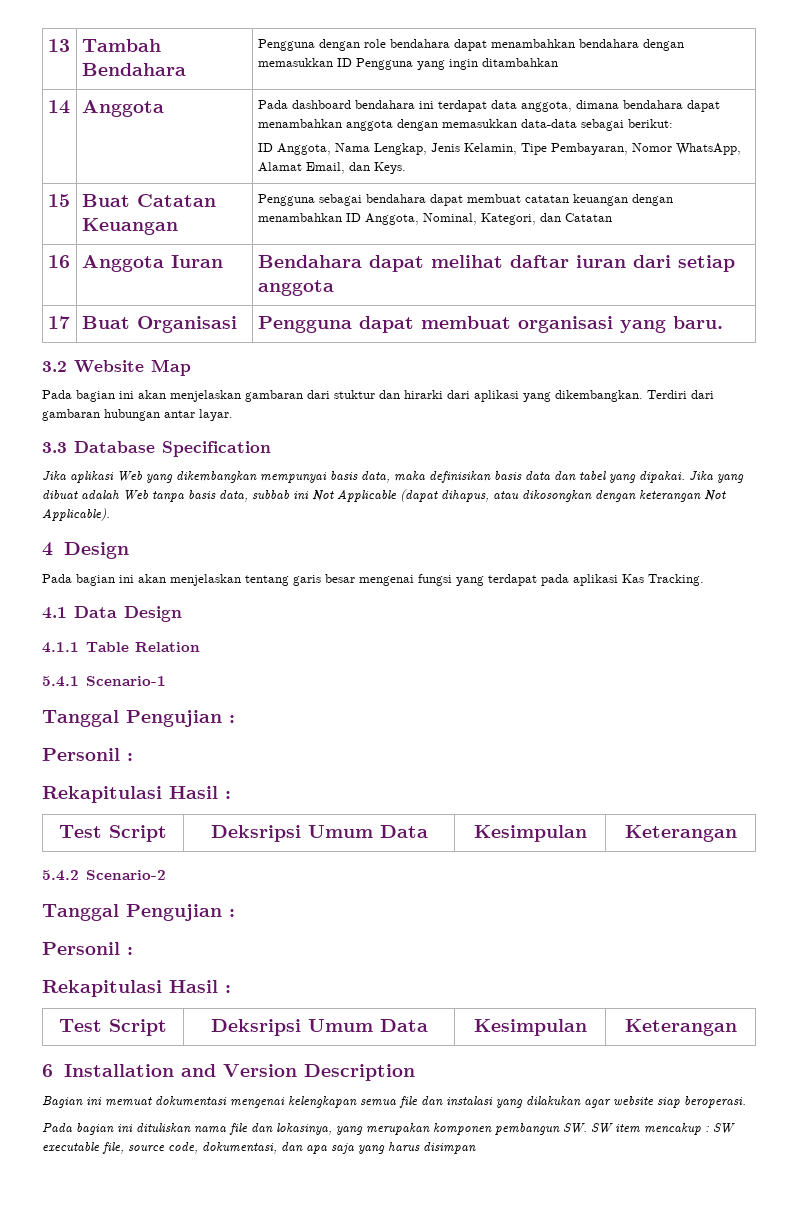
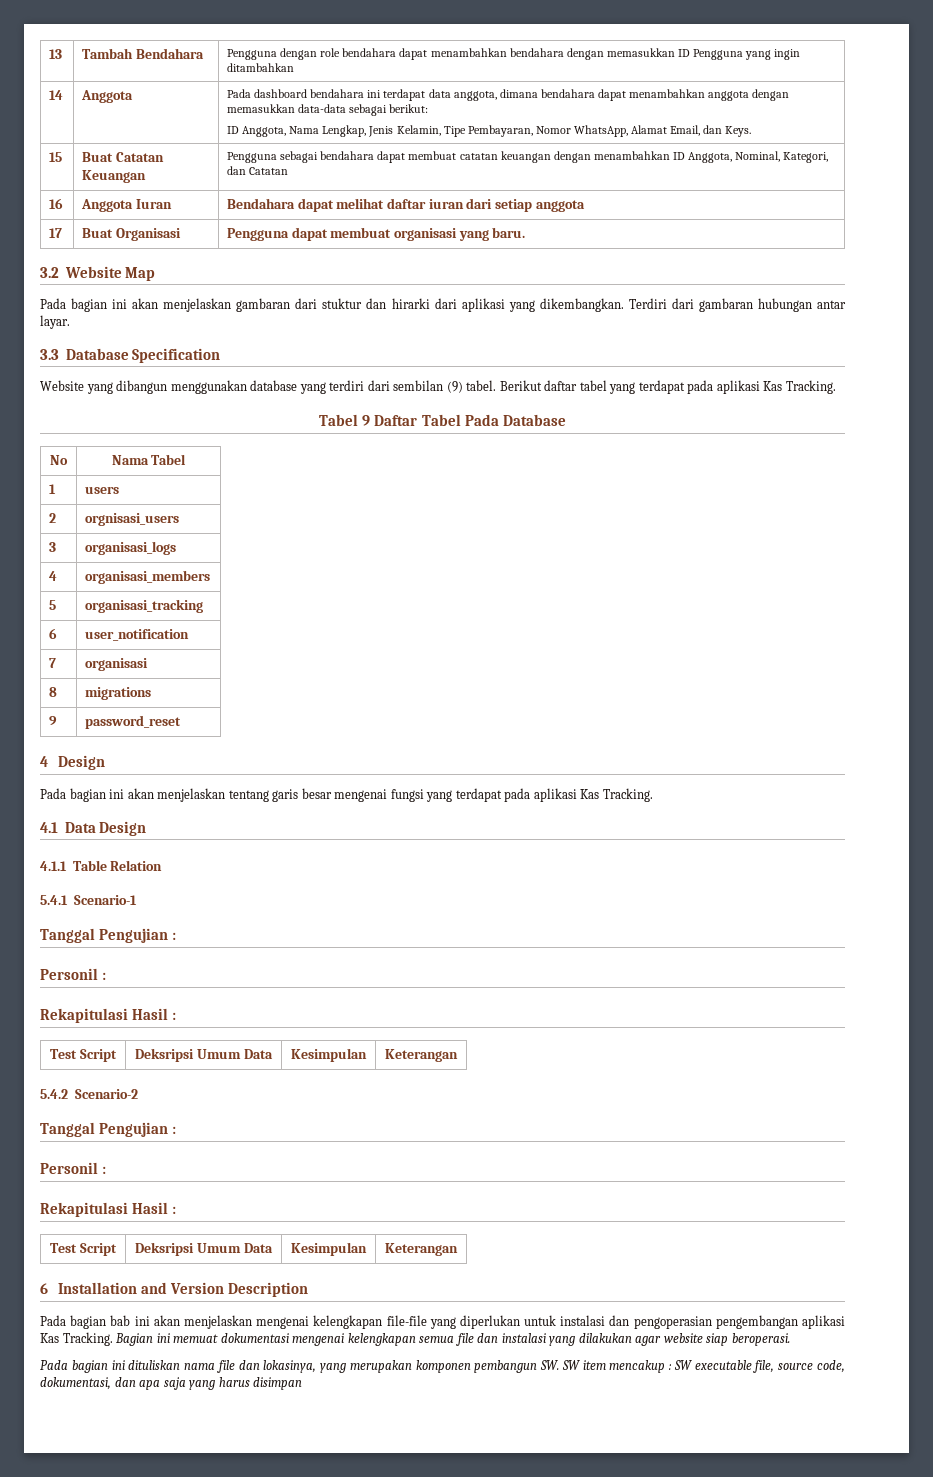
- Jika aplikasi Web yang dikembangkan mempunyai basis data, maka definisikan basis data dan tabel yang dipakai. Jika yang dibuat adalah Web tanpa basis data, subbab ini Not Applicable (dapat dihapus, atau dikosongkan dengan keterangan Not Applicable).
+ Website yang dibangun menggunakan database yang terdiri dari sembilan (9) tabel. Berikut daftar tabel yang terdapat pada aplikasi Kas Tracking.
+ Tabel 9 Daftar Tabel Pada Database
+ No | Nama Tabel
+ 1 | users
+ 2 | orgnisasi_users
+ 3 | organisasi_logs
+ 4 | organisasi_members
+ 5 | organisasi_tracking
+ 6 | user_notification
+ 7 | organisasi
+ 8 | migrations
+ 9 | password_reset
+ Pada bagian bab ini akan menjelaskan mengenai kelengkapan file-file yang diperlukan untuk instalasi dan pengoperasian pengembangan aplikasi Kas Tracking.

